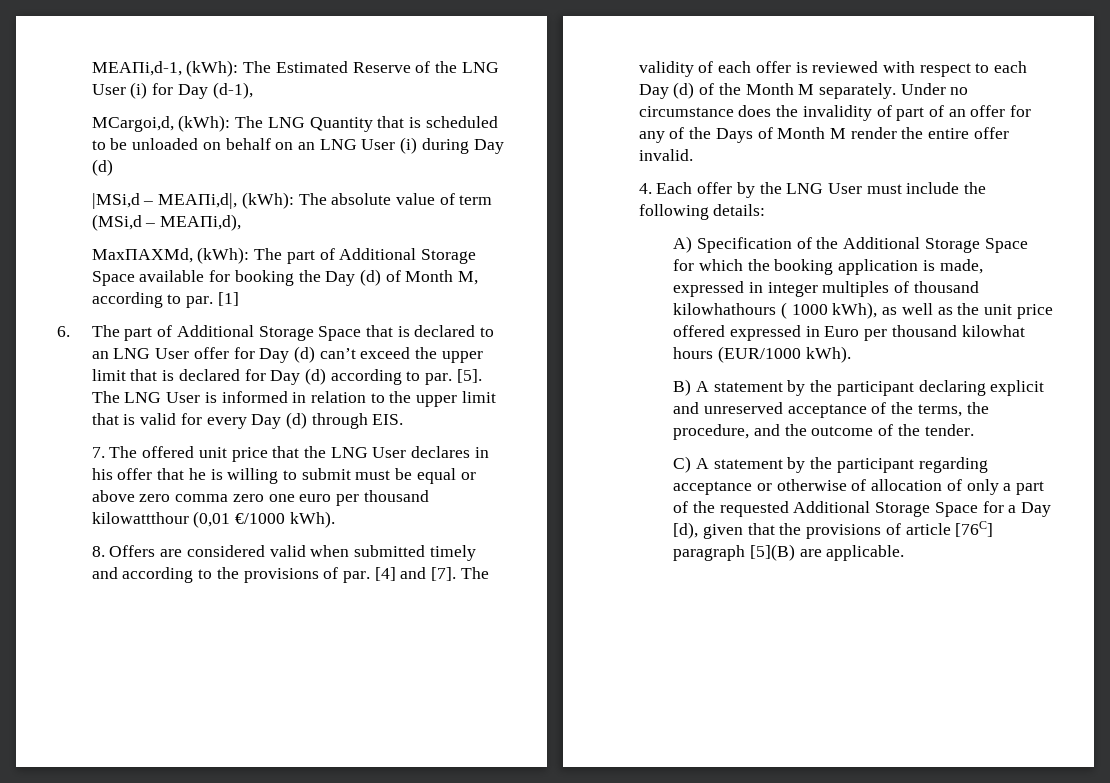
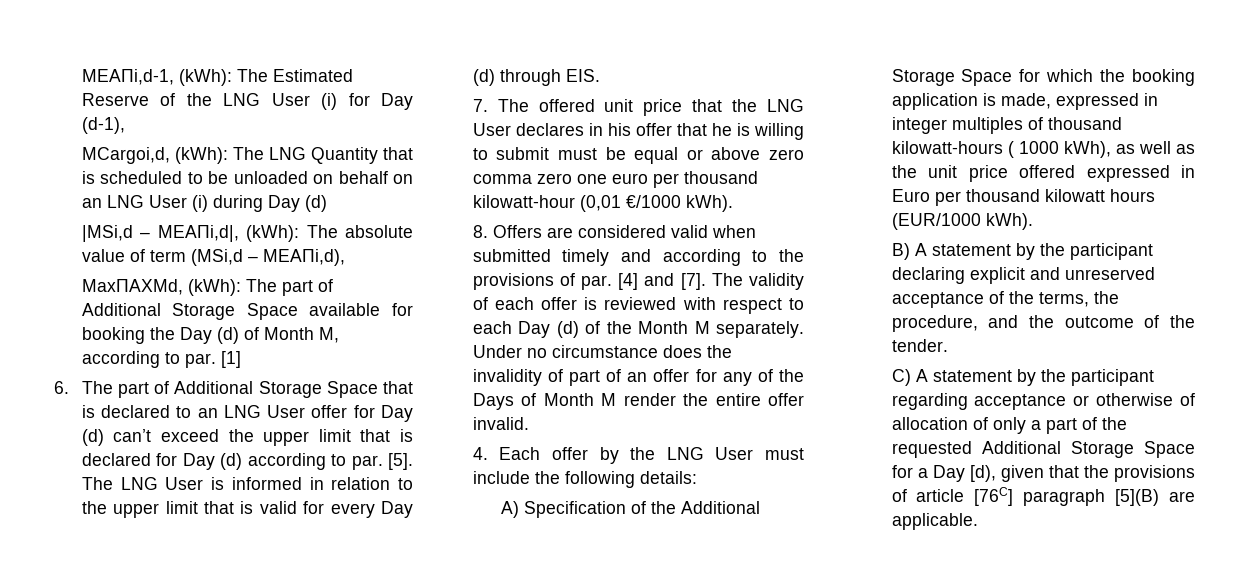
- 7. The offered unit price that the LNG User declares in his offer that he is willing to submit must be equal or above zero comma zero one euro per thousand kilowattthour (0,01 €/1000 kWh).
+ 7. The offered unit price that the LNG User declares in his offer that he is willing to submit must be equal or above zero comma zero one euro per thousand kilowatt-hour (0,01 €/1000 kWh).
- Α) Specification of the Additional Storage Space for which the booking application is made, expressed in integer multiples of thousand kilowhathours ( 1000 kWh), as well as the unit price offered expressed in Euro per thousand kilowhat hours (EUR/1000 kWh).
+ Α) Specification of the Additional Storage Space for which the booking application is made, expressed in integer multiples of thousand kilowatt-hours ( 1000 kWh), as well as the unit price offered expressed in Euro per thousand kilowatt hours (EUR/1000 kWh).

